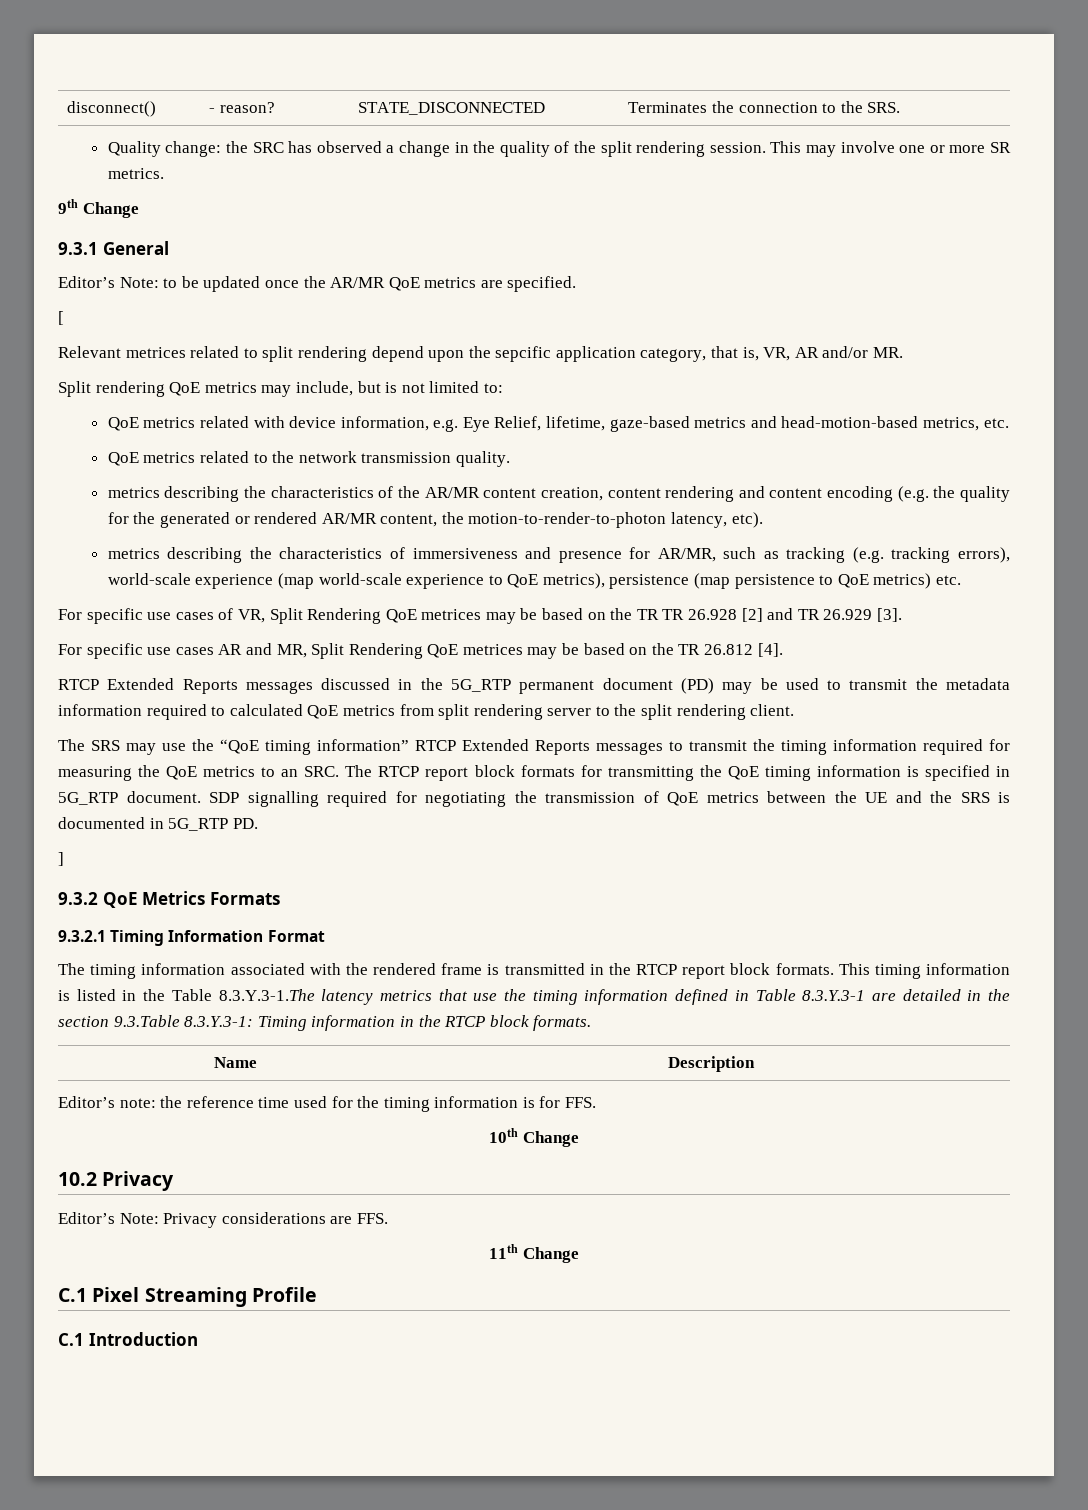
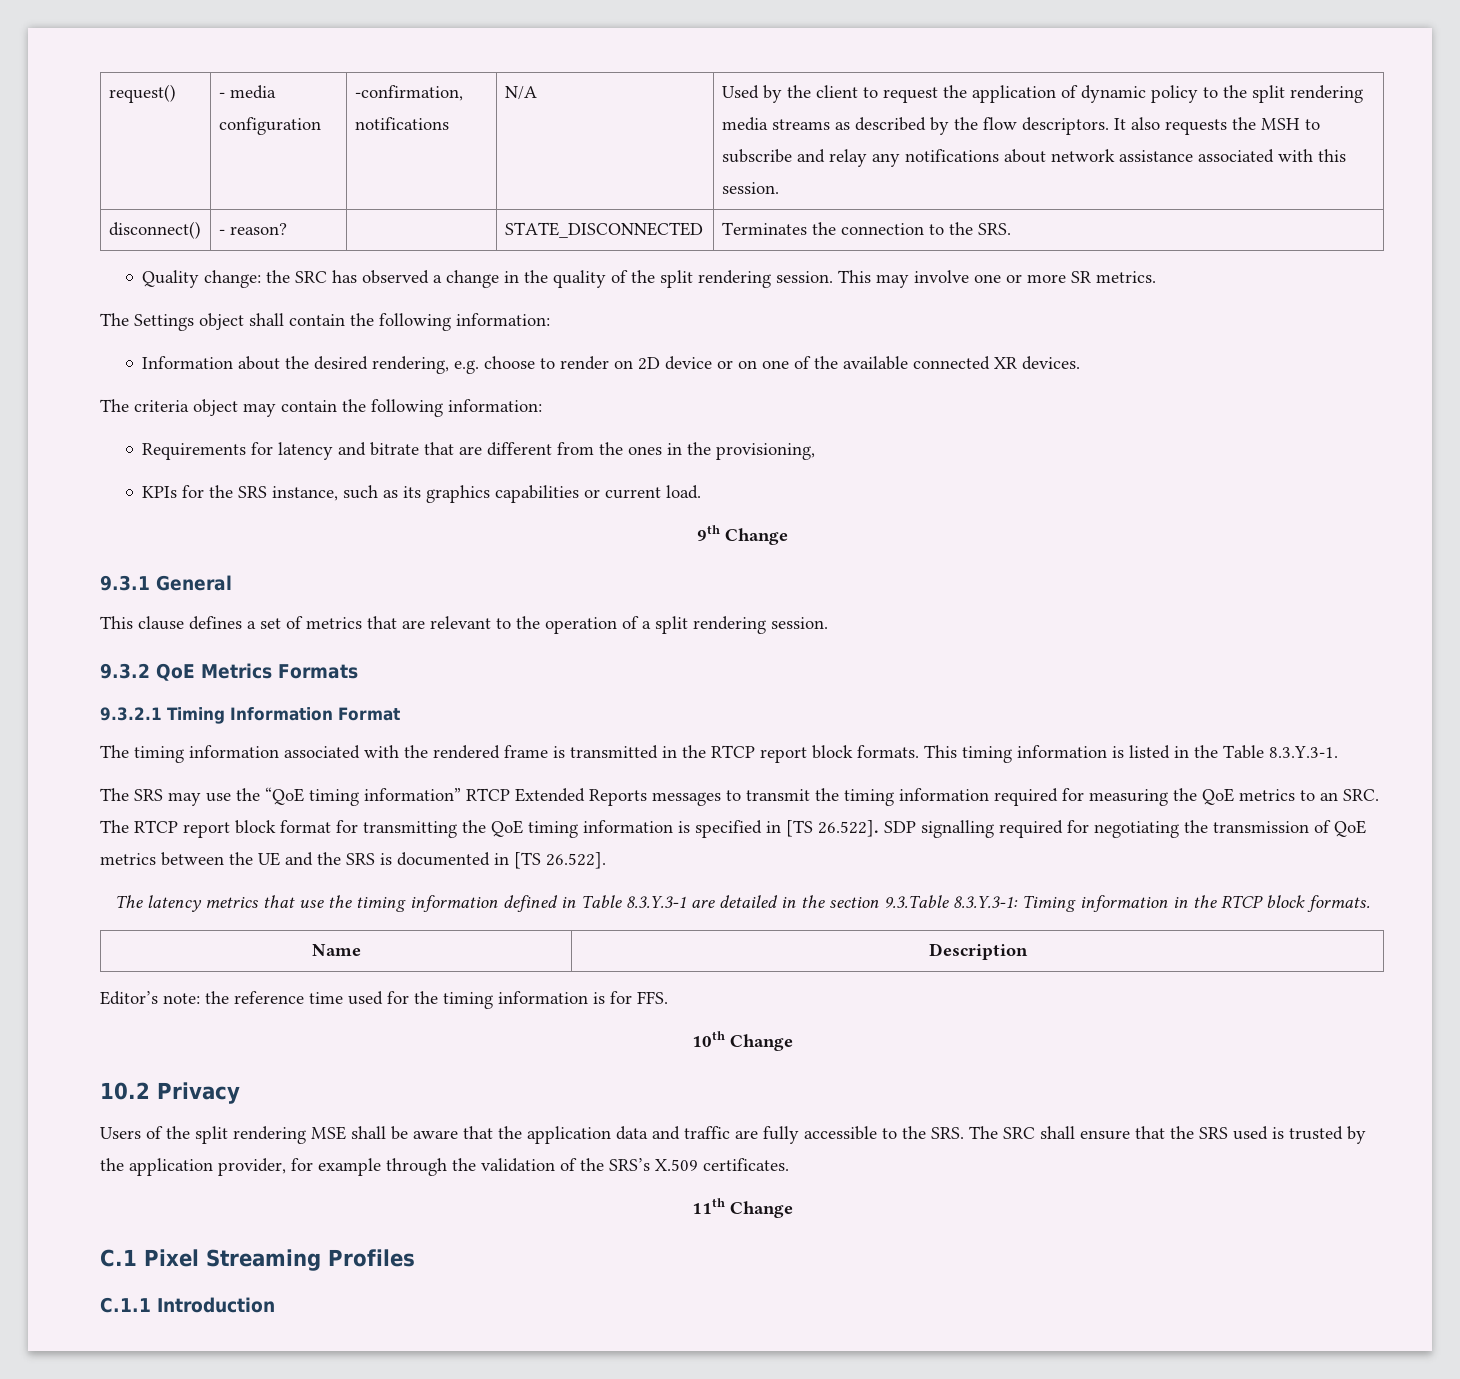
+ request() | - media configuration | -confirmation, notifications | N/A | Used by the client to request the application of dynamic policy to the split rendering media streams as described by the flow descriptors. It also requests the MSH to subscribe and relay any notifications about network assistance associated with this session.
+ The Settings object shall contain the following information:
+ Information about the desired rendering, e.g. choose to render on 2D device or on one of the available connected XR devices.
+ The criteria object may contain the following information:
+ Requirements for latency and bitrate that are different from the ones in the provisioning,
+ KPIs for the SRS instance, such as its graphics capabilities or current load.
  9th Change
  9.3.1 General
- Editor’s Note: to be updated once the AR/MR QoE metrics are specified.
- [
- Relevant metrices related to split rendering depend upon the sepcific application category, that is, VR, AR and/or MR.
- Split rendering QoE metrics may include, but is not limited to:
- QoE metrics related with device information, e.g. Eye Relief, lifetime, gaze-based metrics and head-motion-based metrics, etc.
- QoE metrics related to the network transmission quality.
- metrics describing the characteristics of the AR/MR content creation, content rendering and content encoding (e.g. the quality for the generated or rendered AR/MR content, the motion-to-render-to-photon latency, etc).
- metrics describing the characteristics of immersiveness and presence for AR/MR, such as tracking (e.g. tracking errors), world-scale experience (map world-scale experience to QoE metrics), persistence (map persistence to QoE metrics) etc.
- For specific use cases of VR, Split Rendering QoE metrices may be based on the TR TR 26.928 [2] and TR 26.929 [3].
- For specific use cases AR and MR, Split Rendering QoE metrices may be based on the TR 26.812 [4].
- RTCP Extended Reports messages discussed in the 5G_RTP permanent document (PD) may be used to transmit the metadata information required to calculated QoE metrics from split rendering server to the split rendering client.
- The SRS may use the “QoE timing information” RTCP Extended Reports messages to transmit the timing information required for measuring the QoE metrics to an SRC. The RTCP report block formats for transmitting the QoE timing information is specified in 5G_RTP document. SDP signalling required for negotiating the transmission of QoE metrics between the UE and the SRS is documented in 5G_RTP PD.
- ]
+ This clause defines a set of metrics that are relevant to the operation of a split rendering session.
- This timing information is listed in the Table 8.3.Y.3-1.The latency metrics that use the timing information defined in Table 8.3.Y.3-1 are detailed in the section 9.3.Table 8.3.Y.3-1: Timing information in the RTCP block formats.
+ This timing information is listed in the Table 8.3.Y.3-1.
+ The SRS may use the “QoE timing information” RTCP Extended Reports messages to transmit the timing information required for measuring the QoE metrics to an SRC. The RTCP report block format for transmitting the QoE timing information is specified in [TS 26.522]. SDP signalling required for negotiating the transmission of QoE metrics between the UE and the SRS is documented in [TS 26.522].
+ The latency metrics that use the timing information defined in Table 8.3.Y.3-1 are detailed in the section 9.3.Table 8.3.Y.3-1: Timing information in the RTCP block formats.
- Editor’s Note: Privacy considerations are FFS.
+ Users of the split rendering MSE shall be aware that the application data and traffic are fully accessible to the SRS. The SRC shall ensure that the SRS used is trusted by the application provider, for example through the validation of the SRS’s X.509 certificates.
- C.1 Pixel Streaming Profile
- C.1 Introduction
+ C.1 Pixel Streaming Profiles
+ C.1.1 Introduction

